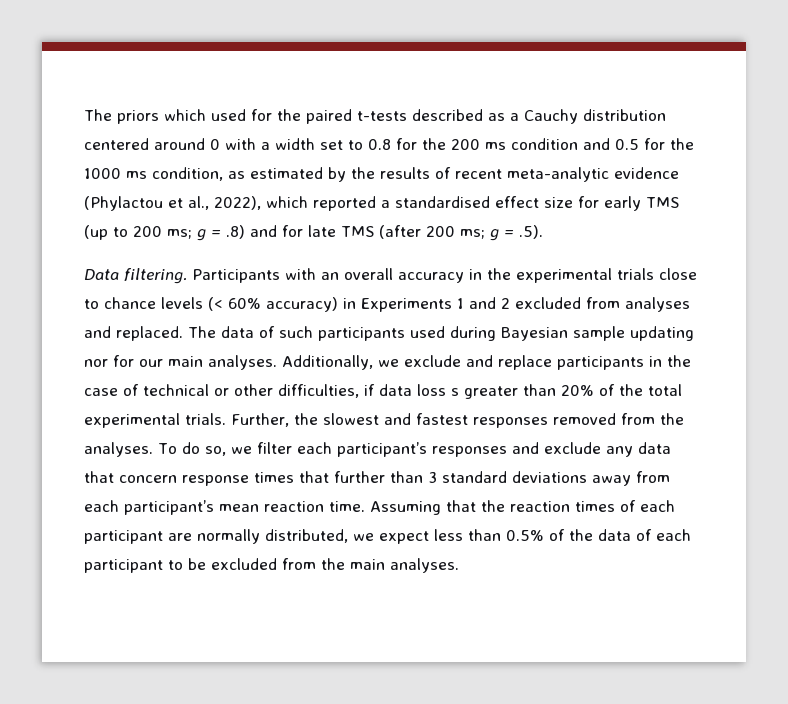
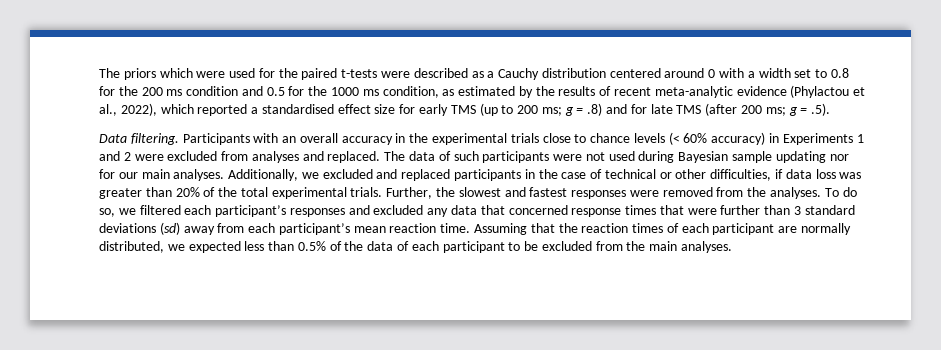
- The priors which used for the paired t-tests described as a Cauchy distribution centered around 0 with a width set to 0.8 for the 200 ms condition and 0.5 for the 1000 ms condition, as estimated by the results of recent meta-analytic evidence (Phylactou et al., 2022), which reported a standardised effect size for early TMS (up to 200 ms;
+ The priors which were used for the paired t-tests were described as a Cauchy distribution centered around 0 with a width set to 0.8 for the 200 ms condition and 0.5 for the 1000 ms condition, as estimated by the results of recent meta-analytic evidence (Phylactou et al., 2022), which reported a standardised effect size for early TMS (up to 200 ms;
- Participants with an overall accuracy in the experimental trials close to chance levels (< 60% accuracy) in Experiments 1 and 2 excluded from analyses and replaced.
+ Participants with an overall accuracy in the experimental trials close to chance levels (< 60% accuracy) in Experiments 1 and 2 were excluded from analyses and replaced.
- The data of such participants used during Bayesian sample updating nor for our main analyses.
+ The data of such participants were not used during Bayesian sample updating nor for our main analyses.
- Additionally, we exclude and replace participants in the case of technical or other difficulties, if data loss s greater than 20% of the total experimental trials.
+ Additionally, we excluded and replaced participants in the case of technical or other difficulties, if data loss was greater than 20% of the total experimental trials.
- Further, the slowest and fastest responses removed from the analyses.
+ Further, the slowest and fastest responses were removed from the analyses.
- To do so, we filter each participant’s responses and exclude any data that concern response times that further than 3 standard deviations away from each participant’s mean reaction time.
+ To do so, we filtered each participant’s responses and excluded any data that concerned response times that were further than 3 standard deviations (sd) away from each participant’s mean reaction time.
- Assuming that the reaction times of each participant are normally distributed, we expect less than 0.5% of the data of each participant to be excluded from the main analyses.
+ Assuming that the reaction times of each participant are normally distributed, we expected less than 0.5% of the data of each participant to be excluded from the main analyses.

